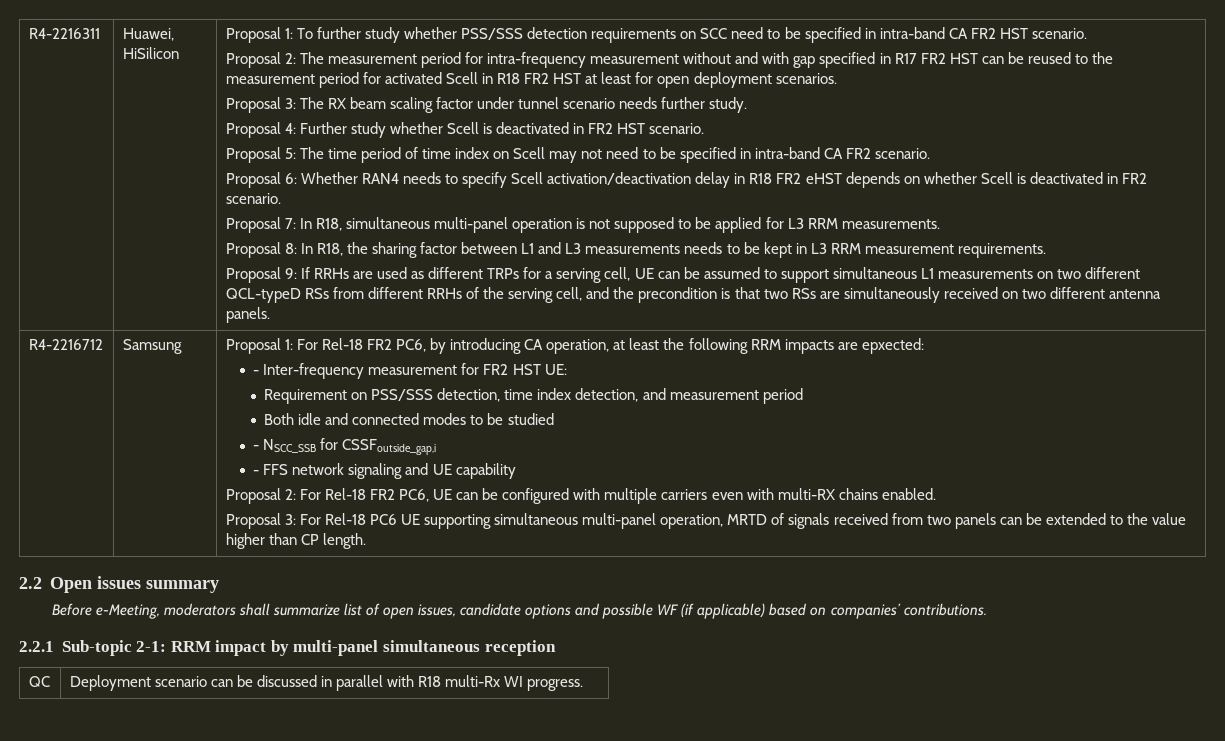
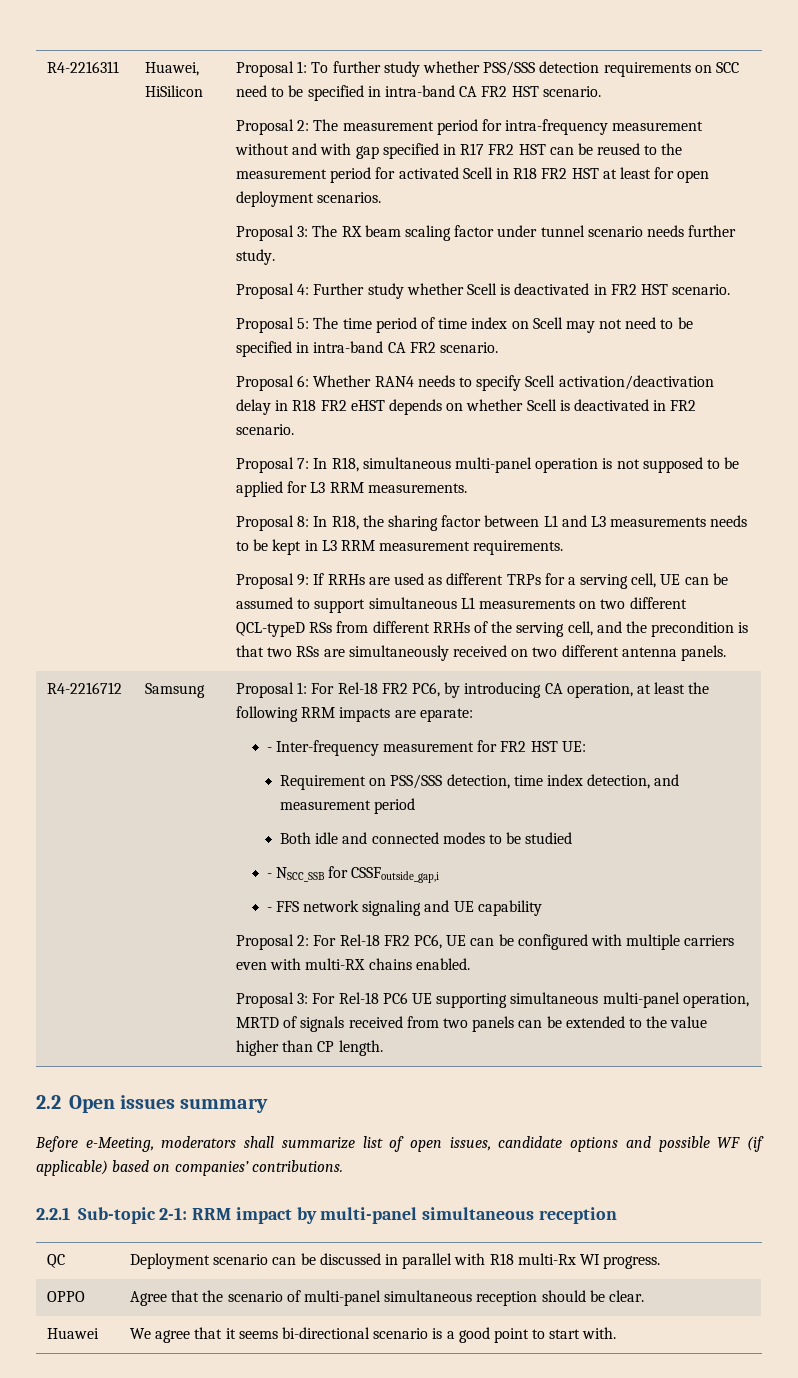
- Proposal 1: For Rel-18 FR2 PC6, by introducing CA operation, at least the following RRM impacts are epxected:
+ Proposal 1: For Rel-18 FR2 PC6, by introducing CA operation, at least the following RRM impacts are eparate:
+ OPPO | Agree that the scenario of multi-panel simultaneous reception should be clear.
+ Huawei | We agree that it seems bi-directional scenario is a good point to start with.

